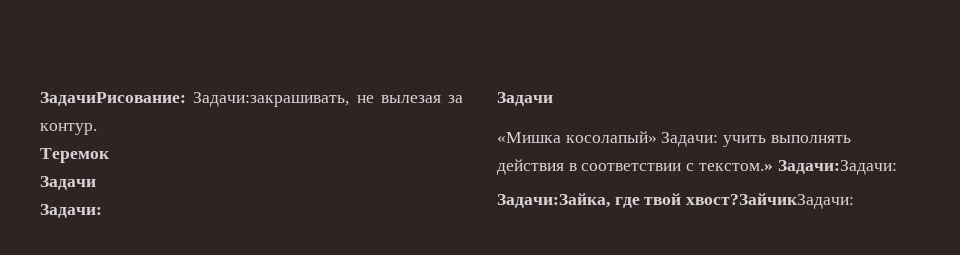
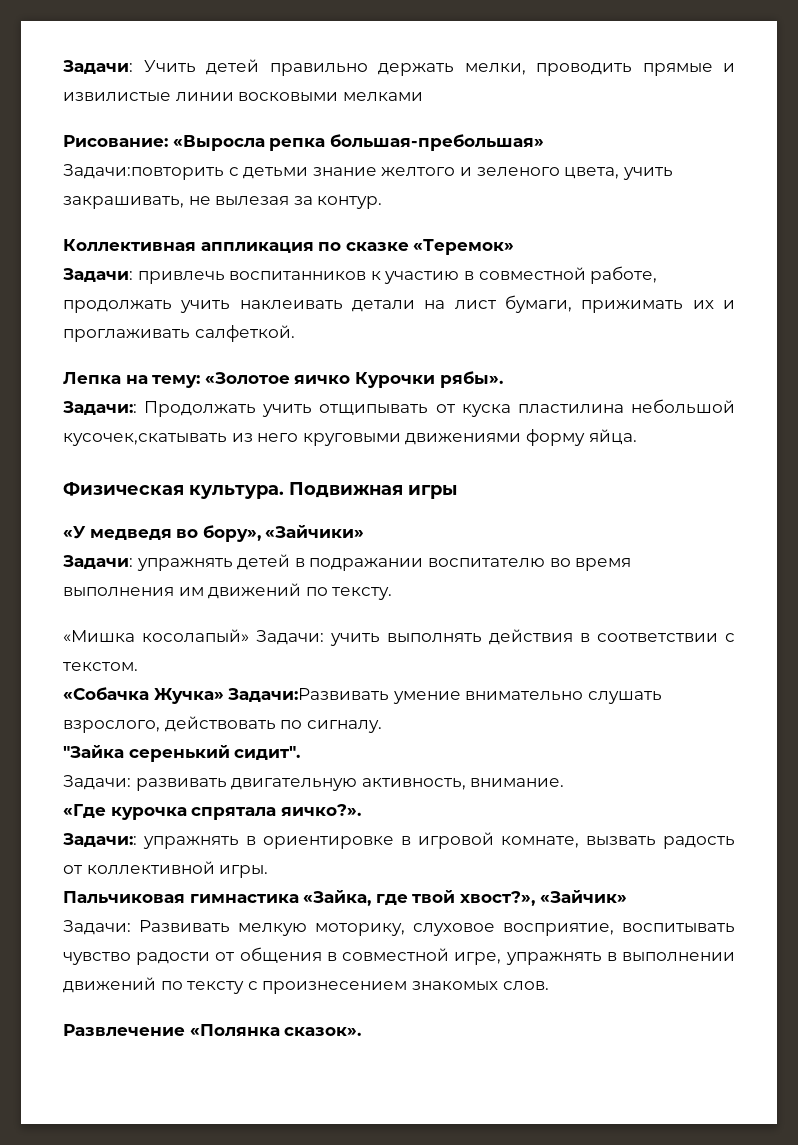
- ЗадачиРисование: Задачи:закрашивать, не вылезая за контур.
- Теремок
- Задачи
- Задачи:
- Задачи
+ Задачи: Учить детей правильно держать мелки, проводить прямые и извилистые линии восковыми мелками
+ Рисование: «Выросла репка большая-пребольшая»
+ Задачи:повторить с детьми знание желтого и зеленого цвета, учить закрашивать, не вылезая за контур.
+ Коллективная аппликация по сказке «Теремок»
+ Задачи: привлечь воспитанников к участию в совместной работе, продолжать учить наклеивать детали на лист бумаги, прижимать их и проглаживать салфеткой.
+ Лепка на тему: «Золотое яичко Курочки рябы».
+ Задачи:: Продолжать учить отщипывать от куска пластилина небольшой кусочек,скатывать из него круговыми движениями форму яйца.
+ Физическая культура. Подвижная игры
+ «У медведя во бору», «Зайчики»
+ Задачи: упражнять детей в подражании воспитателю во время выполнения им движений по тексту.
- «Мишка косолапый» Задачи: учить выполнять действия в соответствии с текстом.» Задачи:Задачи:
- Задачи:Зайка, где твой хвост?ЗайчикЗадачи:
+ «Мишка косолапый» Задачи: учить выполнять действия в соответствии с текстом.
+ «Собачка Жучка» Задачи:Развивать умение внимательно слушать взрослого, действовать по сигналу.
+ "Зайка серенький сидит".
+ Задачи: развивать двигательную активность, внимание.
+ «Где курочка спрятала яичко?».
+ Задачи:: упражнять в ориентировке в игровой комнате, вызвать радость от коллективной игры.
+ Пальчиковая гимнастика «Зайка, где твой хвост?», «Зайчик»
+ Задачи: Развивать мелкую моторику, слуховое восприятие, воспитывать чувство радости от общения в совместной игре, упражнять в выполнении движений по тексту с произнесением знакомых слов.
+ Развлечение «Полянка сказок».

